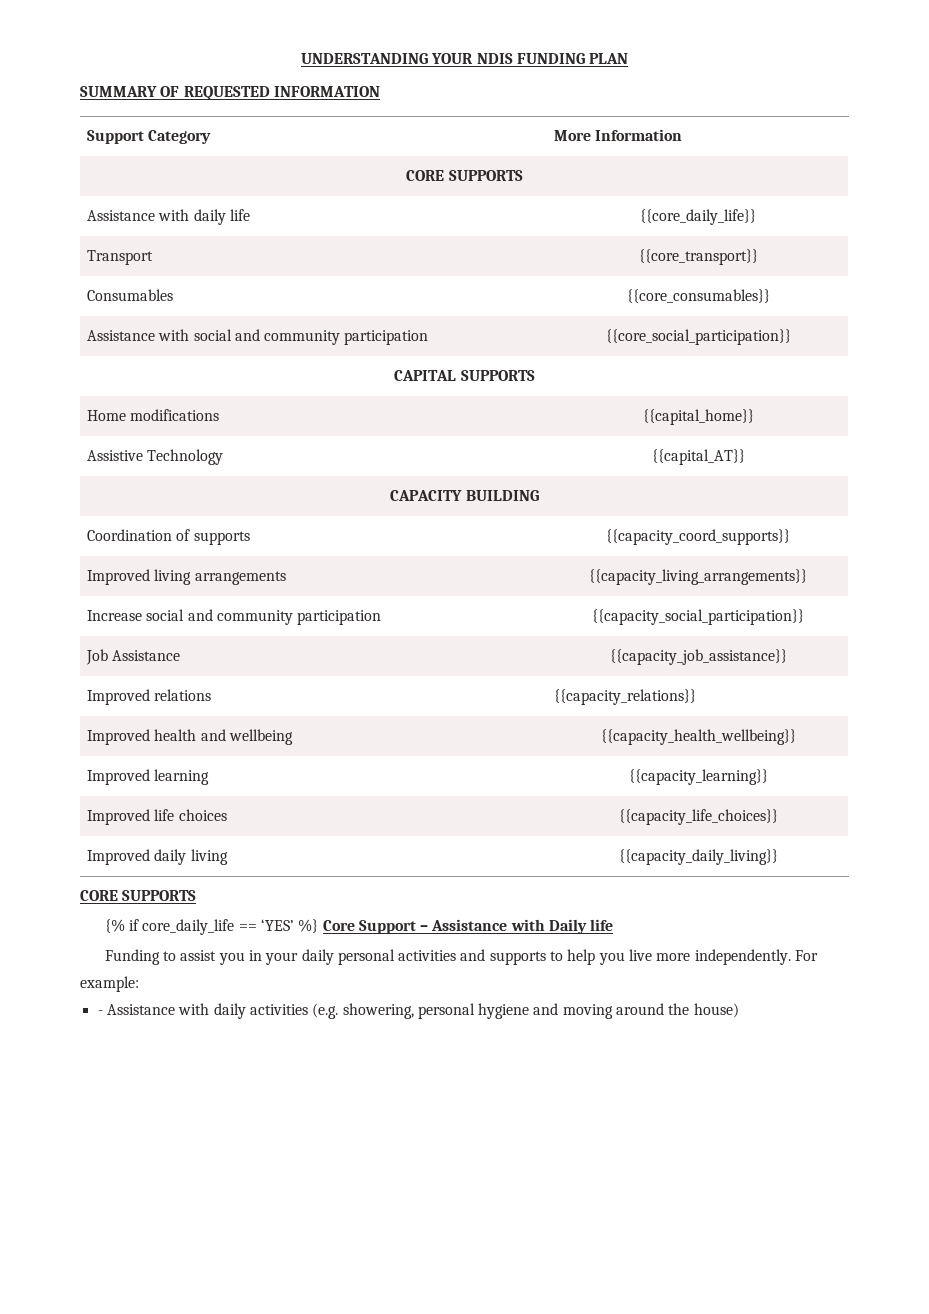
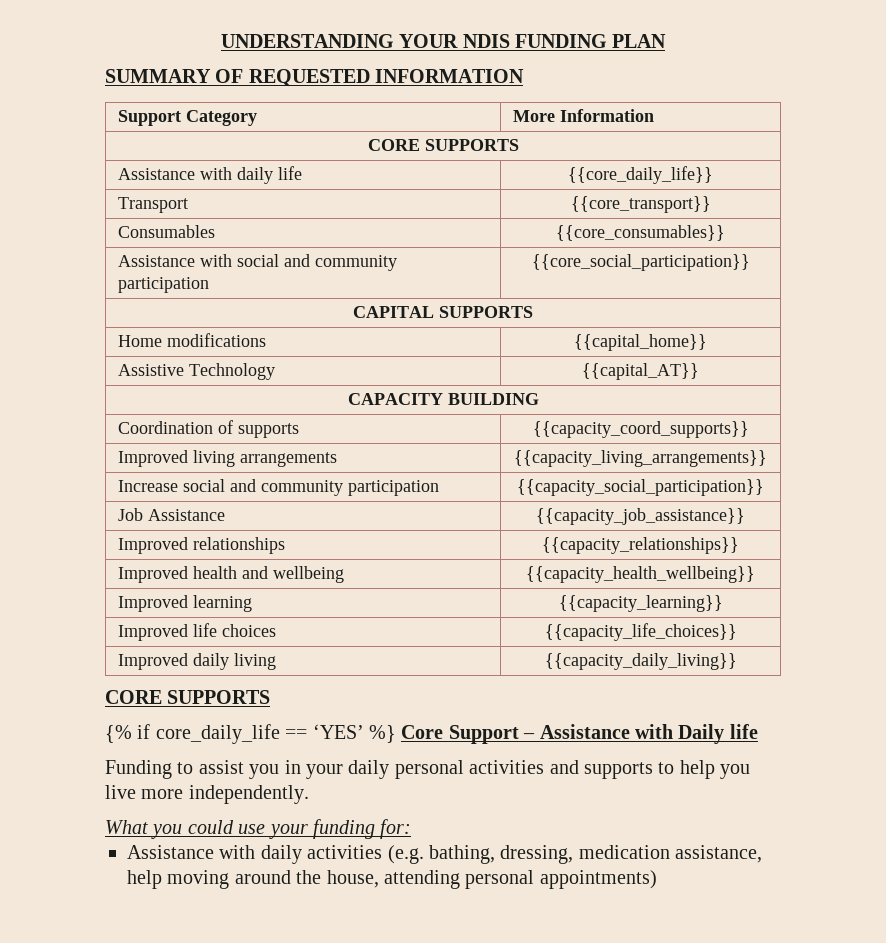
- Improved relations | {{capacity_relations}}
+ Improved relationships | {{capacity_relationships}}
- Funding to assist you in your daily personal activities and supports to help you live more independently. For example:
- - Assistance with daily activities (e.g. showering, personal hygiene and moving around the house)
+ Funding to assist you in your daily personal activities and supports to help you live more independently.
+ What you could use your funding for:
+ Assistance with daily activities (e.g. bathing, dressing, medication assistance, help moving around the house, attending personal appointments)

